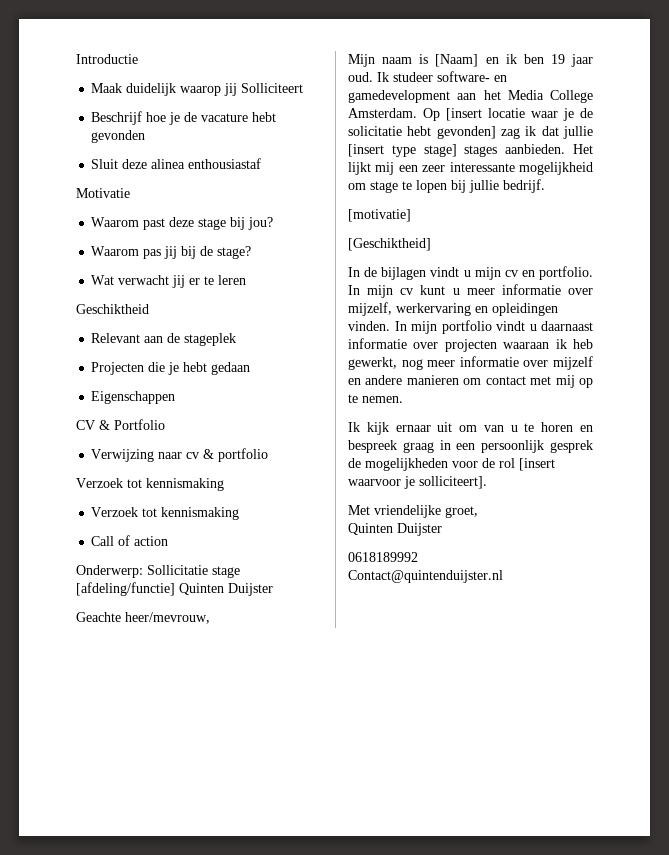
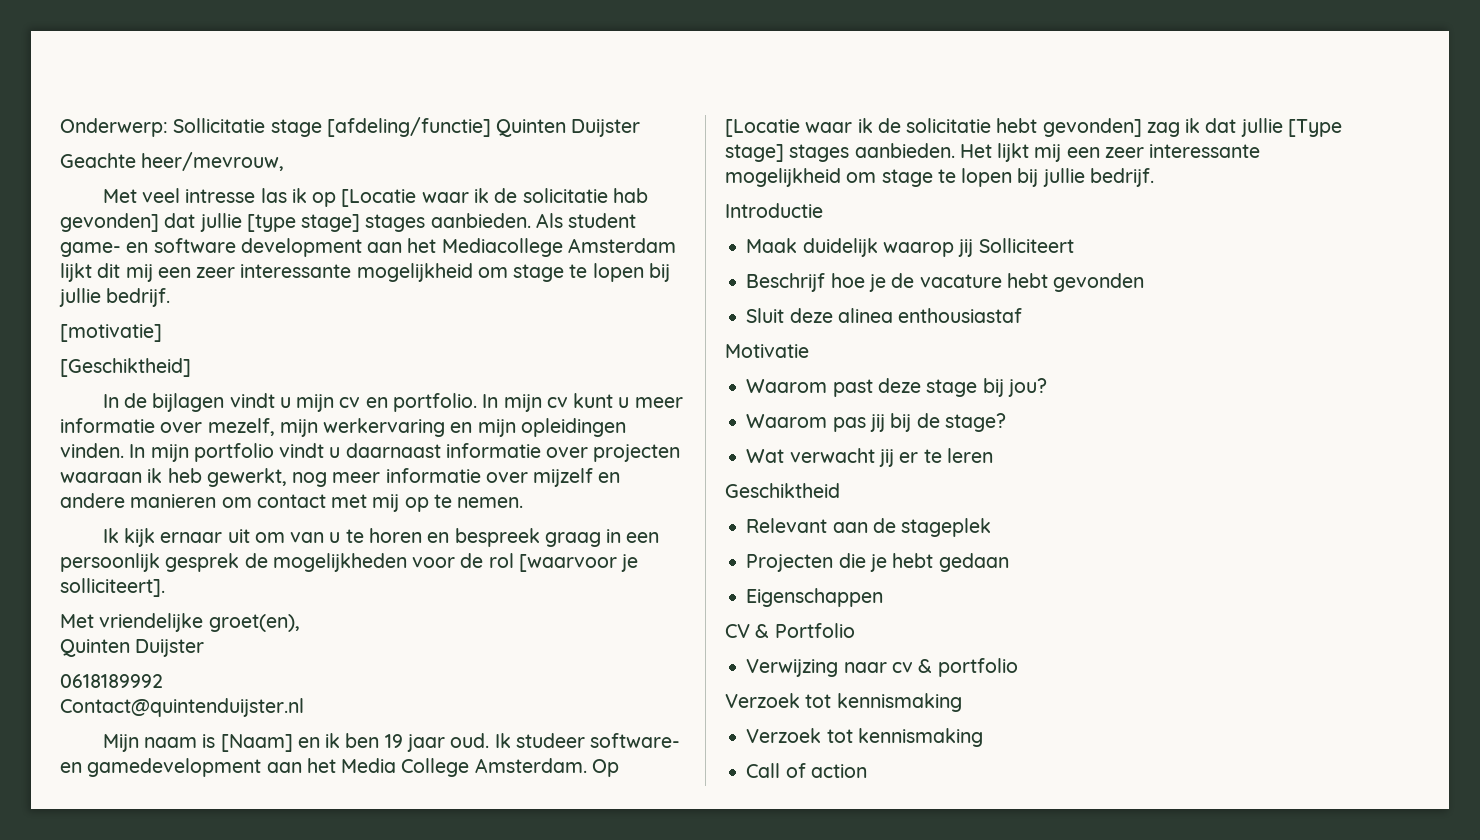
+ Onderwerp: Sollicitatie stage [afdeling/functie] Quinten Duijster
+ Geachte heer/mevrouw,
+ Met veel intresse las ik op [Locatie waar ik de solicitatie hab gevonden] dat jullie [type stage] stages aanbieden. Als student game- en software development aan het Mediacollege Amsterdam lijkt dit mij een zeer interessante mogelijkheid om stage te lopen bij jullie bedrijf.
+ [motivatie]
+ [Geschiktheid]
+ In de bijlagen vindt u mijn cv en portfolio. In mijn cv kunt u meer informatie over mezelf, mijn werkervaring en mijn opleidingen vinden. In mijn portfolio vindt u daarnaast informatie over projecten waaraan ik heb gewerkt, nog meer informatie over mijzelf en andere manieren om contact met mij op te nemen.
+ Ik kijk ernaar uit om van u te horen en bespreek graag in een persoonlijk gesprek de mogelijkheden voor de rol [waarvoor je solliciteert].
+ Met vriendelijke groet(en),
+ Quinten Duijster
+ 0618189992
+ Contact@quintenduijster.nl
+ Mijn naam is [Naam] en ik ben 19 jaar oud. Ik studeer software- en gamedevelopment aan het Media College Amsterdam. Op [Locatie waar ik de solicitatie hebt gevonden] zag ik dat jullie [Type stage] stages aanbieden. Het lijkt mij een zeer interessante mogelijkheid om stage te lopen bij jullie bedrijf.
- Onderwerp: Sollicitatie stage [afdeling/functie] Quinten Duijster
- Geachte heer/mevrouw,
- Mijn naam is [Naam] en ik ben 19 jaar oud. Ik studeer software- en gamedevelopment aan het Media College Amsterdam. Op [insert locatie waar je de solicitatie hebt gevonden] zag ik dat jullie [insert type stage] stages aanbieden. Het lijkt mij een zeer interessante mogelijkheid om stage te lopen bij jullie bedrijf.
- [motivatie]
- [Geschiktheid]
- In de bijlagen vindt u mijn cv en portfolio. In mijn cv kunt u meer informatie over mijzelf, werkervaring en opleidingen vinden. In mijn portfolio vindt u daarnaast informatie over projecten waaraan ik heb gewerkt, nog meer informatie over mijzelf en andere manieren om contact met mij op te nemen.
- Ik kijk ernaar uit om van u te horen en bespreek graag in een persoonlijk gesprek de mogelijkheden voor de rol [insert waarvoor je solliciteert].
- Met vriendelijke groet,
- Quinten Duijster
- 0618189992
- Contact@quintenduijster.nl

